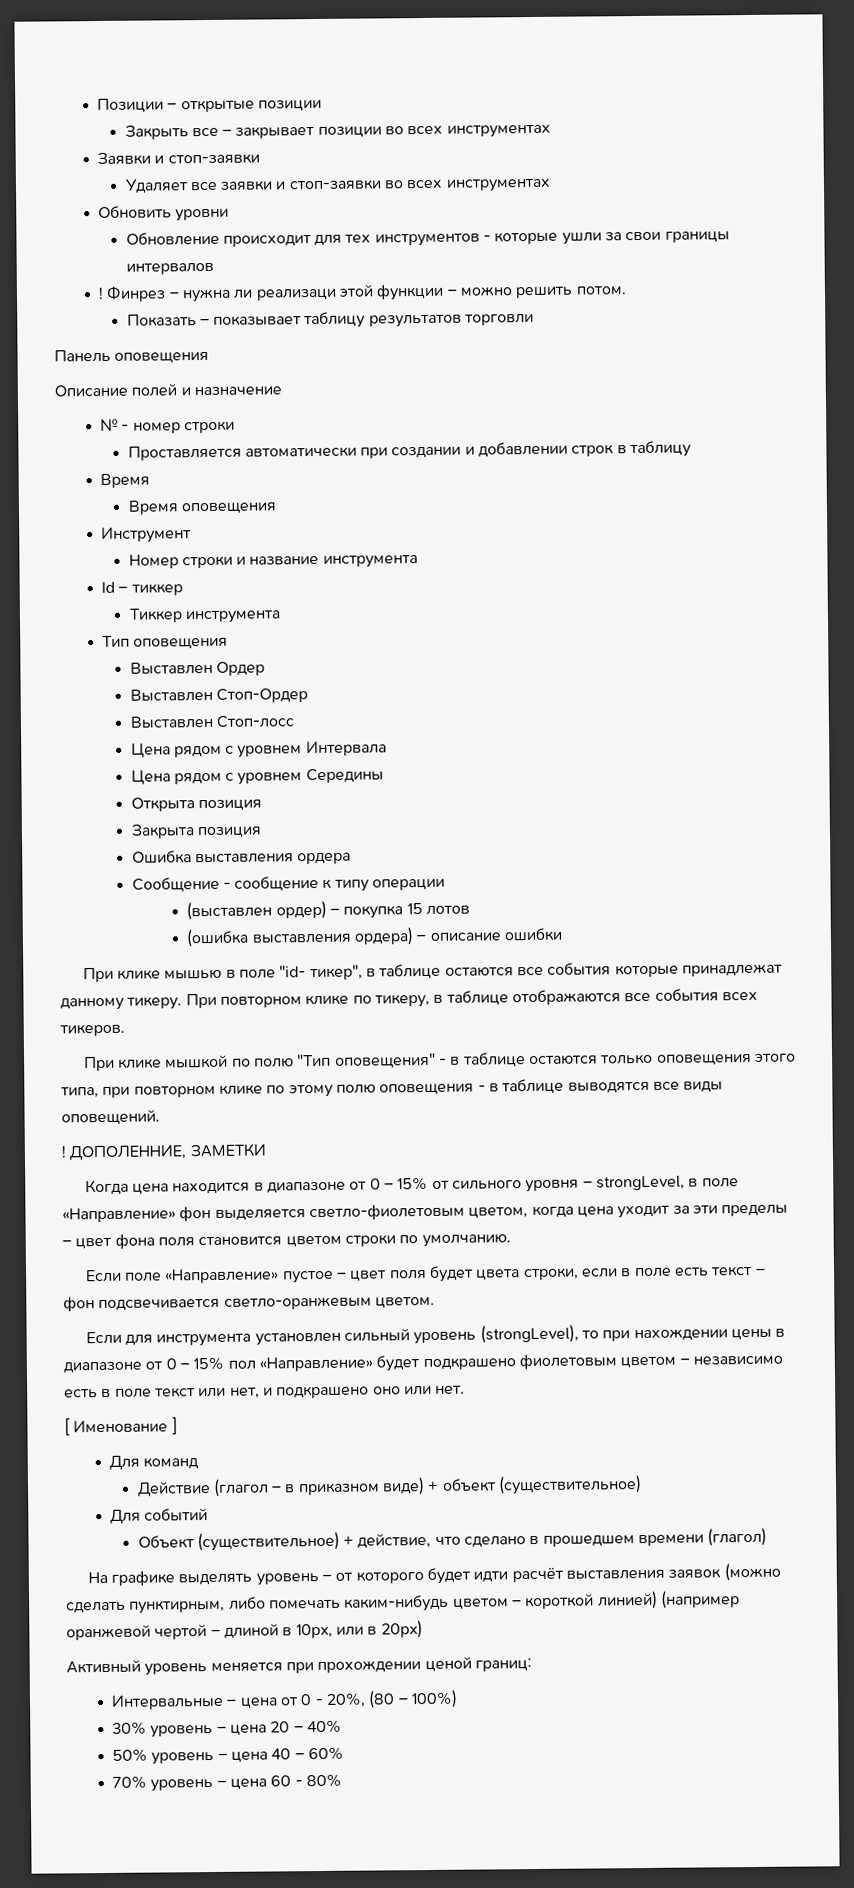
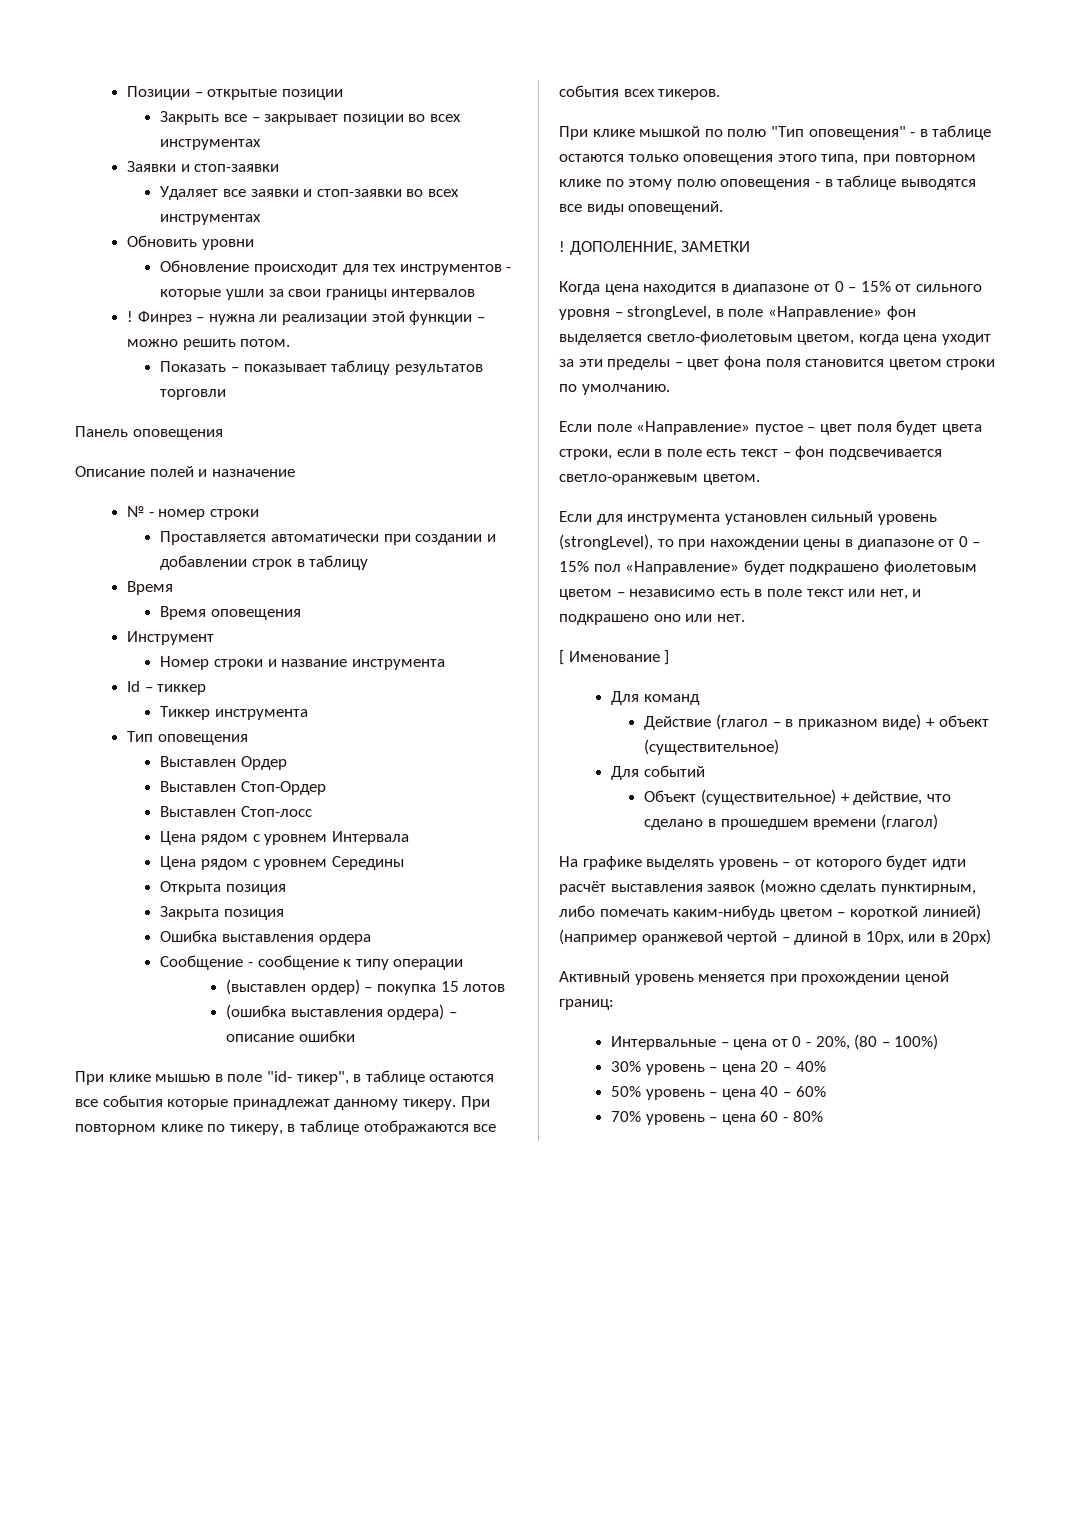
- Финрез – нужна ли реализаци этой функции – можно решить потом.
+ Финрез – нужна ли реализации этой функции – можно решить потом.

